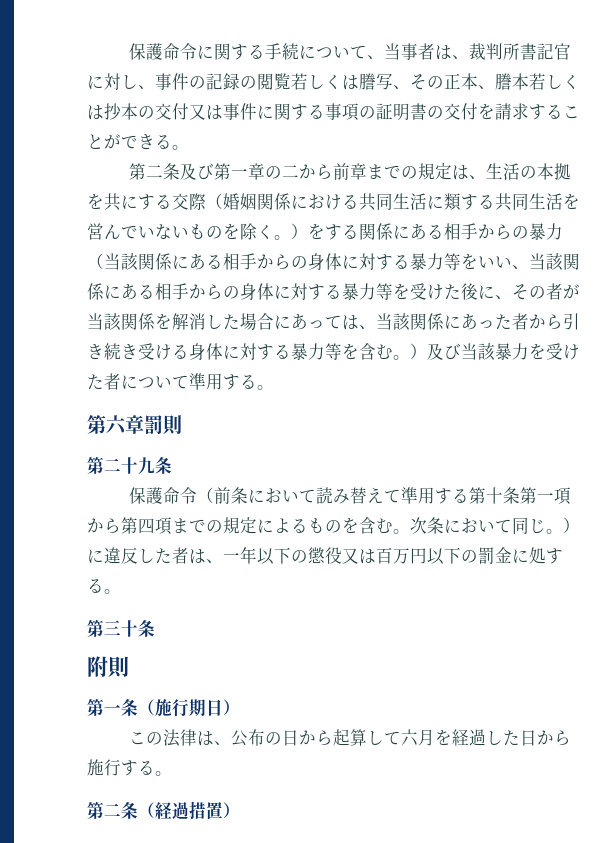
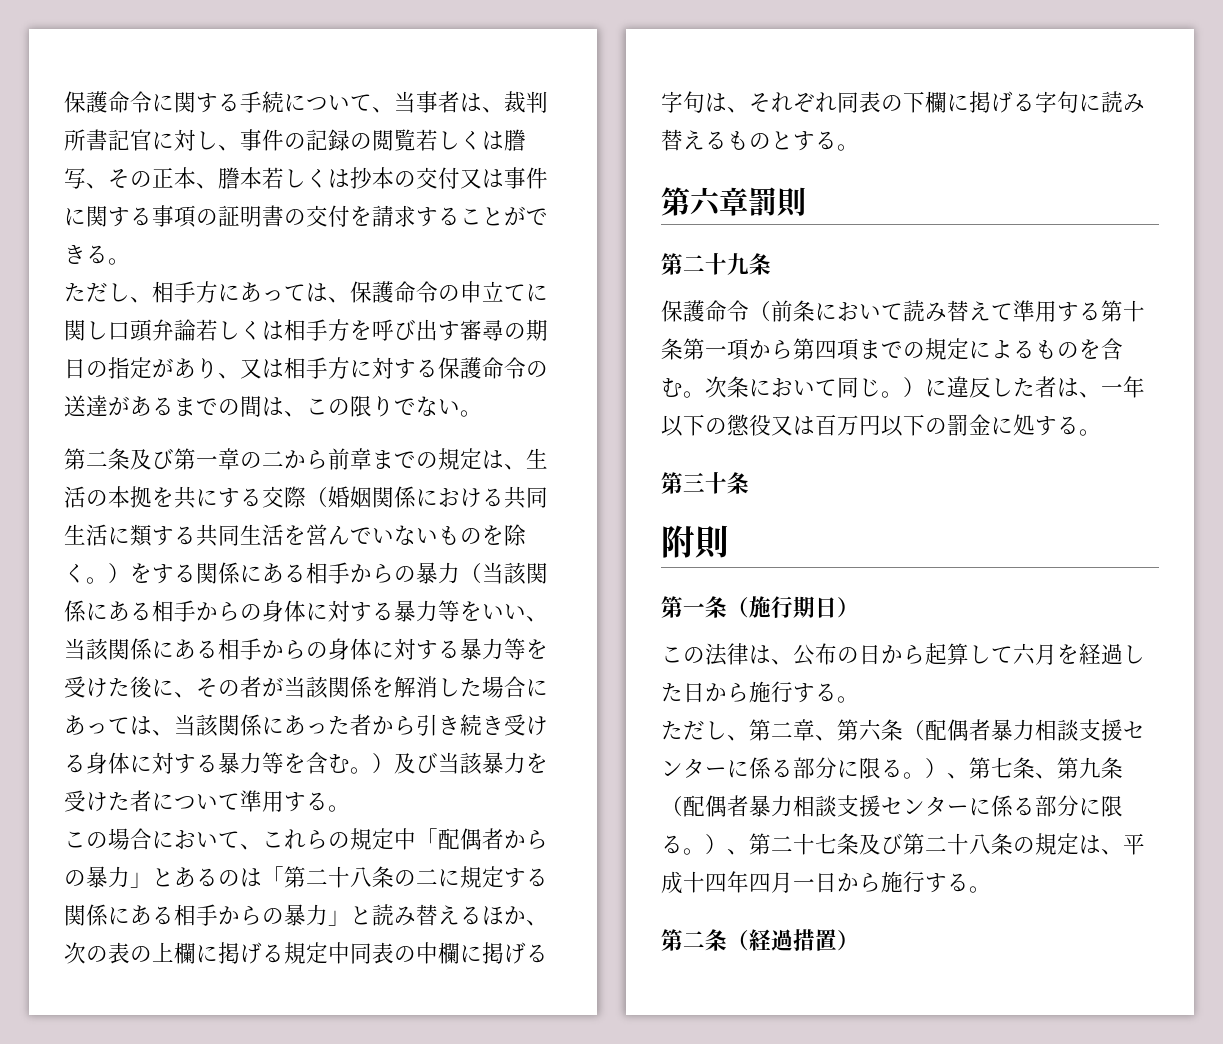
+ ただし、相手方にあっては、保護命令の申立てに関し口頭弁論若しくは相手方を呼び出す審尋の期日の指定があり、又は相手方に対する保護命令の送達があるまでの間は、この限りでない。
+ この場合において、これらの規定中「配偶者からの暴力」とあるのは「第二十八条の二に規定する関係にある相手からの暴力」と読み替えるほか、次の表の上欄に掲げる規定中同表の中欄に掲げる字句は、それぞれ同表の下欄に掲げる字句に読み替えるものとする。
+ ただし、第二章、第六条（配偶者暴力相談支援センターに係る部分に限る。）、第七条、第九条（配偶者暴力相談支援センターに係る部分に限る。）、第二十七条及び第二十八条の規定は、平成十四年四月一日から施行する。

